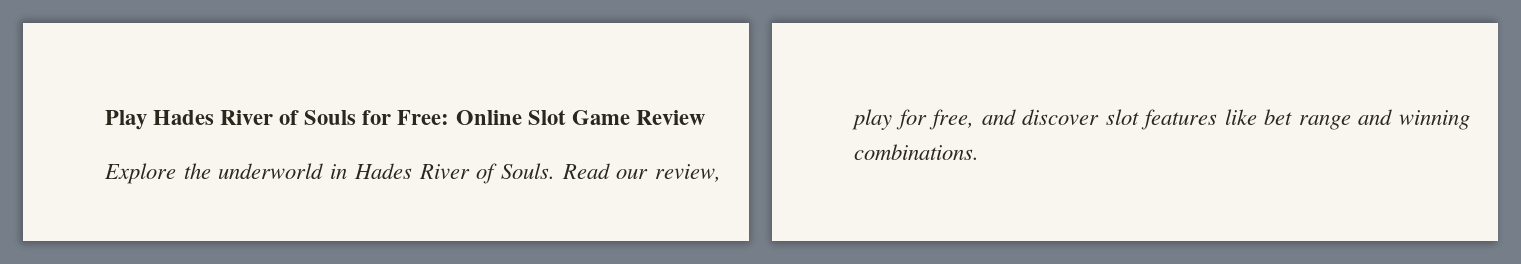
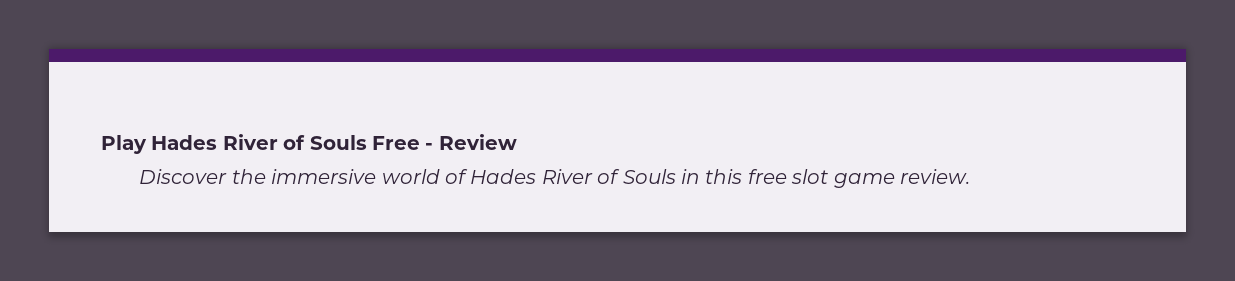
- Play Hades River of Souls for Free: Online Slot Game Review
- Explore the underworld in Hades River of Souls. Read our review, play for free, and discover slot features like bet range and winning combinations.
+ Play Hades River of Souls Free - Review
+ Discover the immersive world of Hades River of Souls in this free slot game review.

